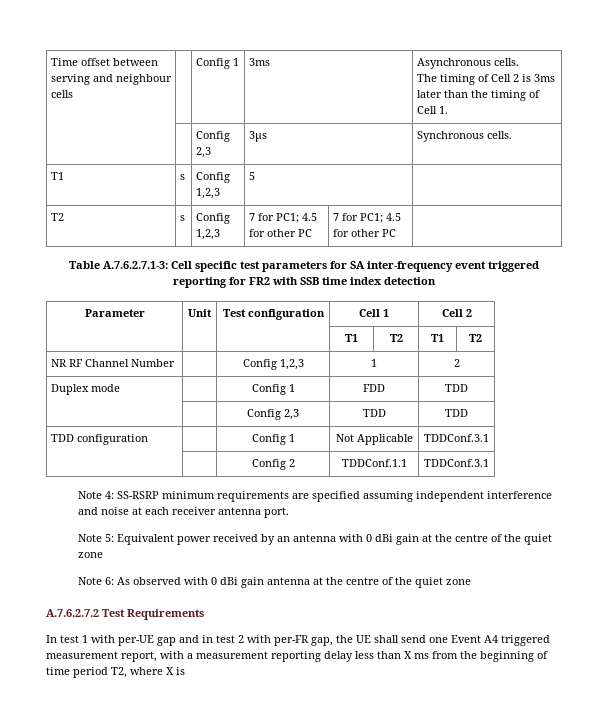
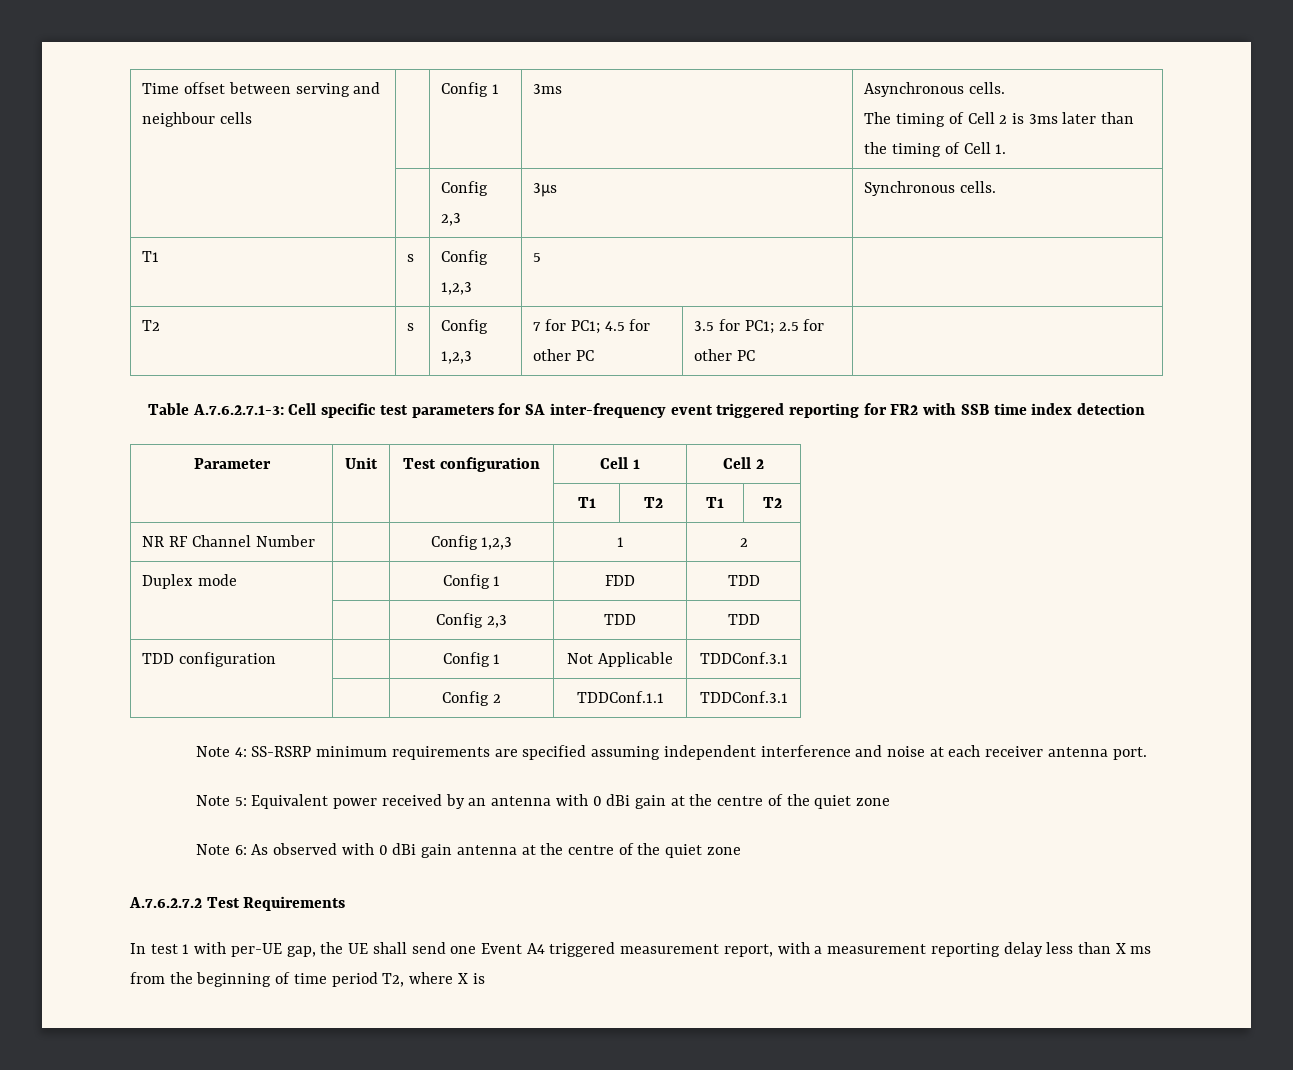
- T2 | s | Config 1,2,3 | 7 for PC1; 4.5 for other PC | 7 for PC1; 4.5 for other PC |
+ T2 | s | Config 1,2,3 | 7 for PC1; 4.5 for other PC | 3.5 for PC1; 2.5 for other PC |
- In test 1 with per-UE gap and in test 2 with per-FR gap, the UE shall send one Event A4 triggered measurement report, with a measurement reporting delay less than X ms from the beginning of time period T2, where X is
+ In test 1 with per-UE gap, the UE shall send one Event A4 triggered measurement report, with a measurement reporting delay less than X ms from the beginning of time period T2, where X is

